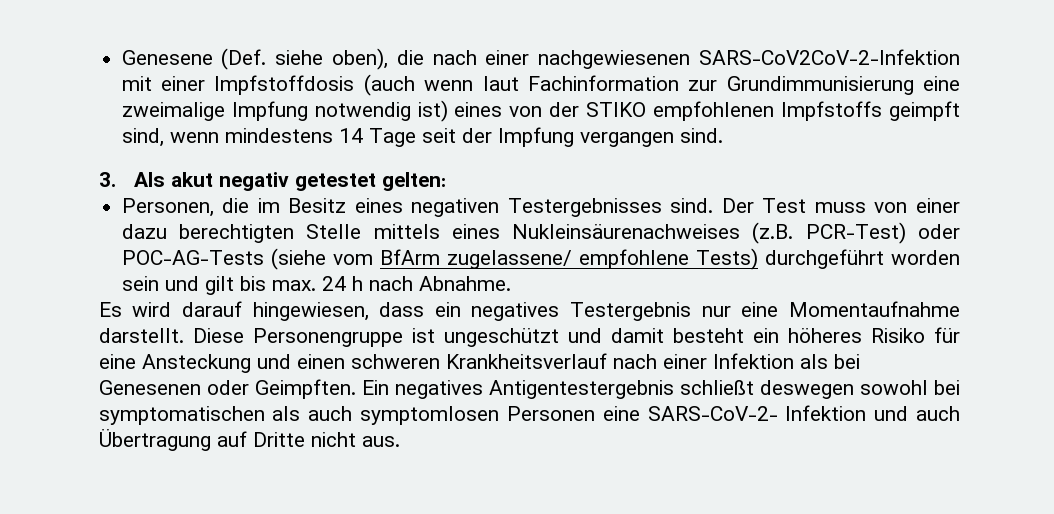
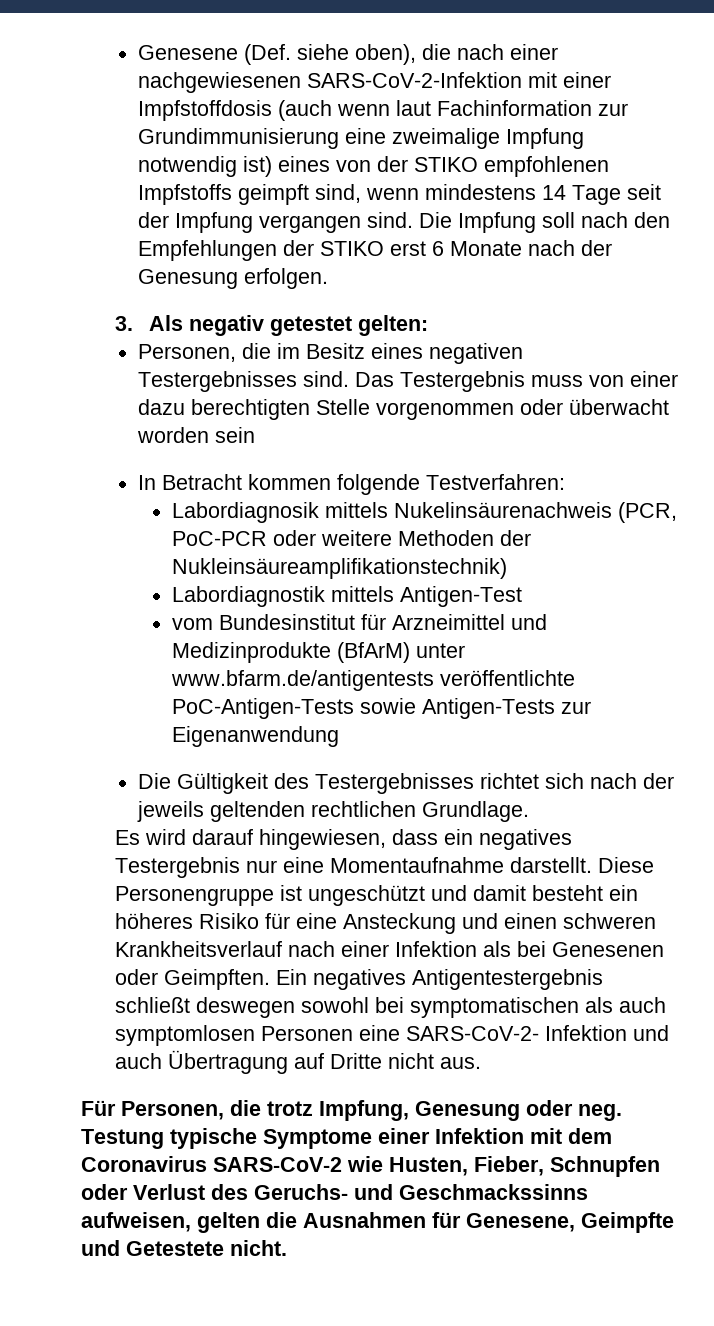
- Genesene (Def. siehe oben), die nach einer nachgewiesenen SARS-CoV2CoV-2-Infektion mit einer Impfstoffdosis (auch wenn laut Fachinformation zur Grundimmunisierung eine zweimalige Impfung notwendig ist) eines von der STIKO empfohlenen Impfstoffs geimpft sind, wenn mindestens 14 Tage seit der Impfung vergangen sind.
+ Genesene (Def. siehe oben), die nach einer nachgewiesenen SARS-CoV-2-Infektion mit einer Impfstoffdosis (auch wenn laut Fachinformation zur Grundimmunisierung eine zweimalige Impfung notwendig ist) eines von der STIKO empfohlenen Impfstoffs geimpft sind, wenn mindestens 14 Tage seit der Impfung vergangen sind. Die Impfung soll nach den Empfehlungen der STIKO erst 6 Monate nach der Genesung erfolgen.
- 3. Als akut negativ getestet gelten:
+ 3. Als negativ getestet gelten:
- Der Test muss von einer dazu berechtigten Stelle mittels eines Nukleinsäurenachweises (z.B. PCR-Test) oder POC-AG-Tests (siehe vom BfArm zugelassene/ empfohlene Tests) durchgeführt worden sein und gilt bis max. 24 h nach Abnahme.
+ Das Testergebnis muss von einer dazu berechtigten Stelle vorgenommen oder überwacht worden sein
+ In Betracht kommen folgende Testverfahren:
+ Labordiagnosik mittels Nukelinsäurenachweis (PCR, PoC-PCR oder weitere Methoden der Nukleinsäureamplifikationstechnik)
+ Labordiagnostik mittels Antigen-Test
+ vom Bundesinstitut für Arzneimittel und Medizinprodukte (BfArM) unter www.bfarm.de/antigentests veröffentlichte PoC-Antigen-Tests sowie Antigen-Tests zur Eigenanwendung
+ Die Gültigkeit des Testergebnisses richtet sich nach der jeweils geltenden rechtlichen Grundlage.
+ Für Personen, die trotz Impfung, Genesung oder neg. Testung typische Symptome einer Infektion mit dem Coronavirus SARS-CoV-2 wie Husten, Fieber, Schnupfen oder Verlust des Geruchs- und Geschmackssinns aufweisen, gelten die Ausnahmen für Genesene, Geimpfte und Getestete nicht.

